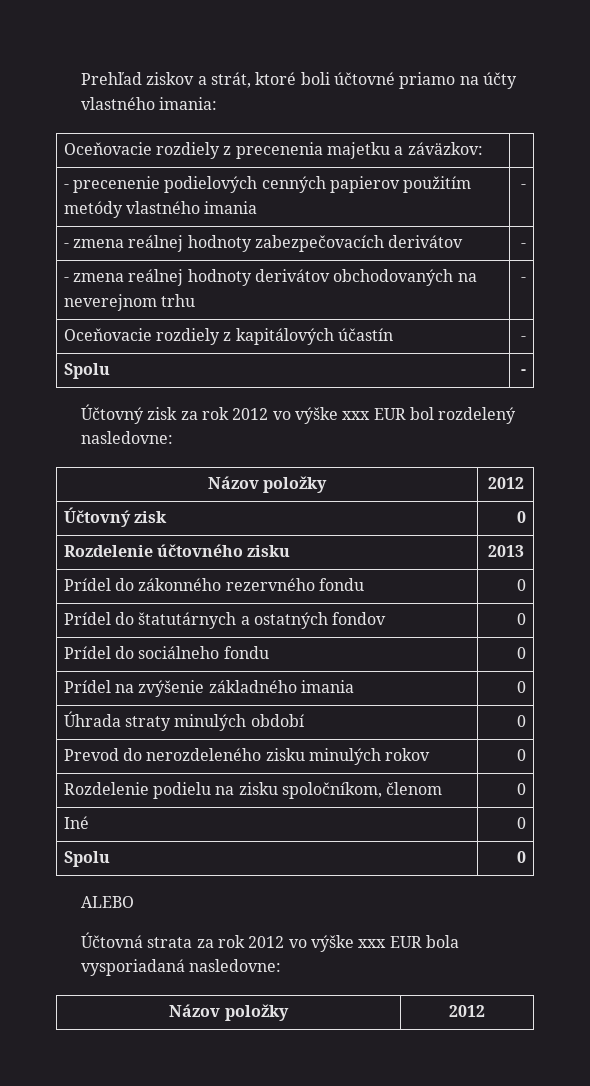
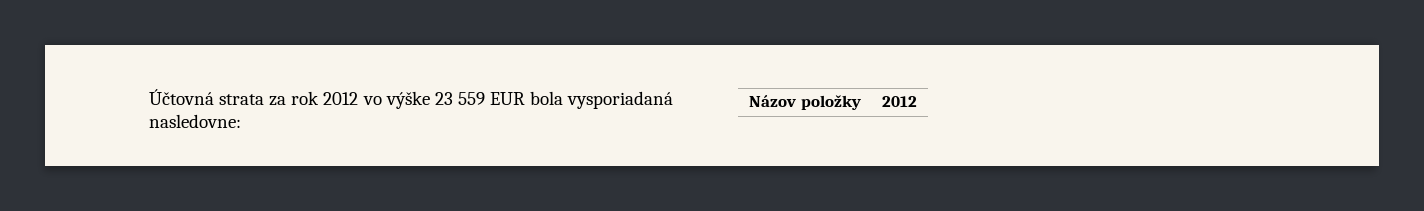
- Prehľad ziskov a strát, ktoré boli účtovné priamo na účty vlastného imania:
- Oceňovacie rozdiely z precenenia majetku a záväzkov: |
- - precenenie podielových cenných papierov použitím metódy vlastného imania | -
- - zmena reálnej hodnoty zabezpečovacích derivátov | -
- - zmena reálnej hodnoty derivátov obchodovaných na neverejnom trhu | -
- Oceňovacie rozdiely z kapitálových účastín | -
- Spolu | -
- Účtovný zisk za rok 2012 vo výške xxx EUR bol rozdelený nasledovne:
- Názov položky | 2012
- Účtovný zisk | 0
- Rozdelenie účtovného zisku | 2013
- Prídel do zákonného rezervného fondu | 0
- Prídel do štatutárnych a ostatných fondov | 0
- Prídel do sociálneho fondu | 0
- Prídel na zvýšenie základného imania | 0
- Úhrada straty minulých období | 0
- Prevod do nerozdeleného zisku minulých rokov | 0
- Rozdelenie podielu na zisku spoločníkom, členom | 0
- Iné | 0
- Spolu | 0
- ALEBO
- Účtovná strata za rok 2012 vo výške xxx EUR bola vysporiadaná nasledovne:
+ Účtovná strata za rok 2012 vo výške 23 559 EUR bola vysporiadaná nasledovne:

